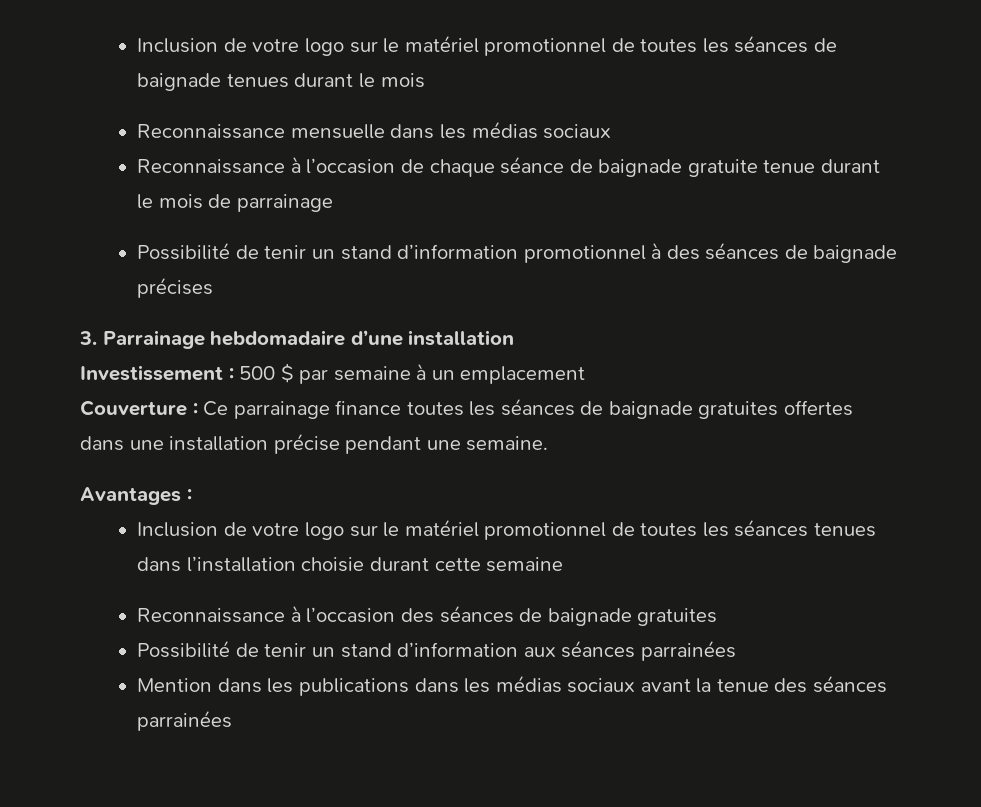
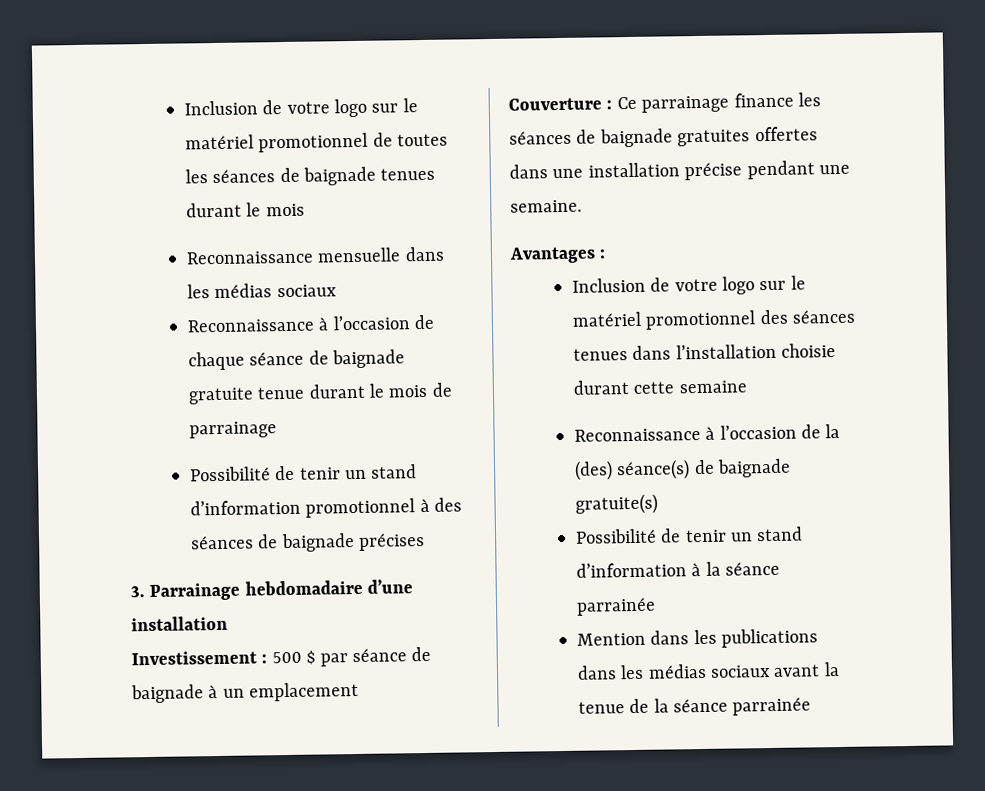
- Investissement : 500 $ par semaine à un emplacement
+ Investissement : 500 $ par séance de baignade à un emplacement
- Couverture : Ce parrainage finance toutes les séances de baignade gratuites offertes dans une installation précise pendant une semaine.
+ Couverture : Ce parrainage finance les séances de baignade gratuites offertes dans une installation précise pendant une semaine.
- Inclusion de votre logo sur le matériel promotionnel de toutes les séances tenues dans l’installation choisie durant cette semaine
+ Inclusion de votre logo sur le matériel promotionnel des séances tenues dans l’installation choisie durant cette semaine
- Reconnaissance à l’occasion des séances de baignade gratuites
- Possibilité de tenir un stand d’information aux séances parrainées
+ Reconnaissance à l’occasion de la (des) séance(s) de baignade gratuite(s)
+ Possibilité de tenir un stand d’information à la séance parrainée
- Mention dans les publications dans les médias sociaux avant la tenue des séances parrainées
+ Mention dans les publications dans les médias sociaux avant la tenue de la séance parrainée

